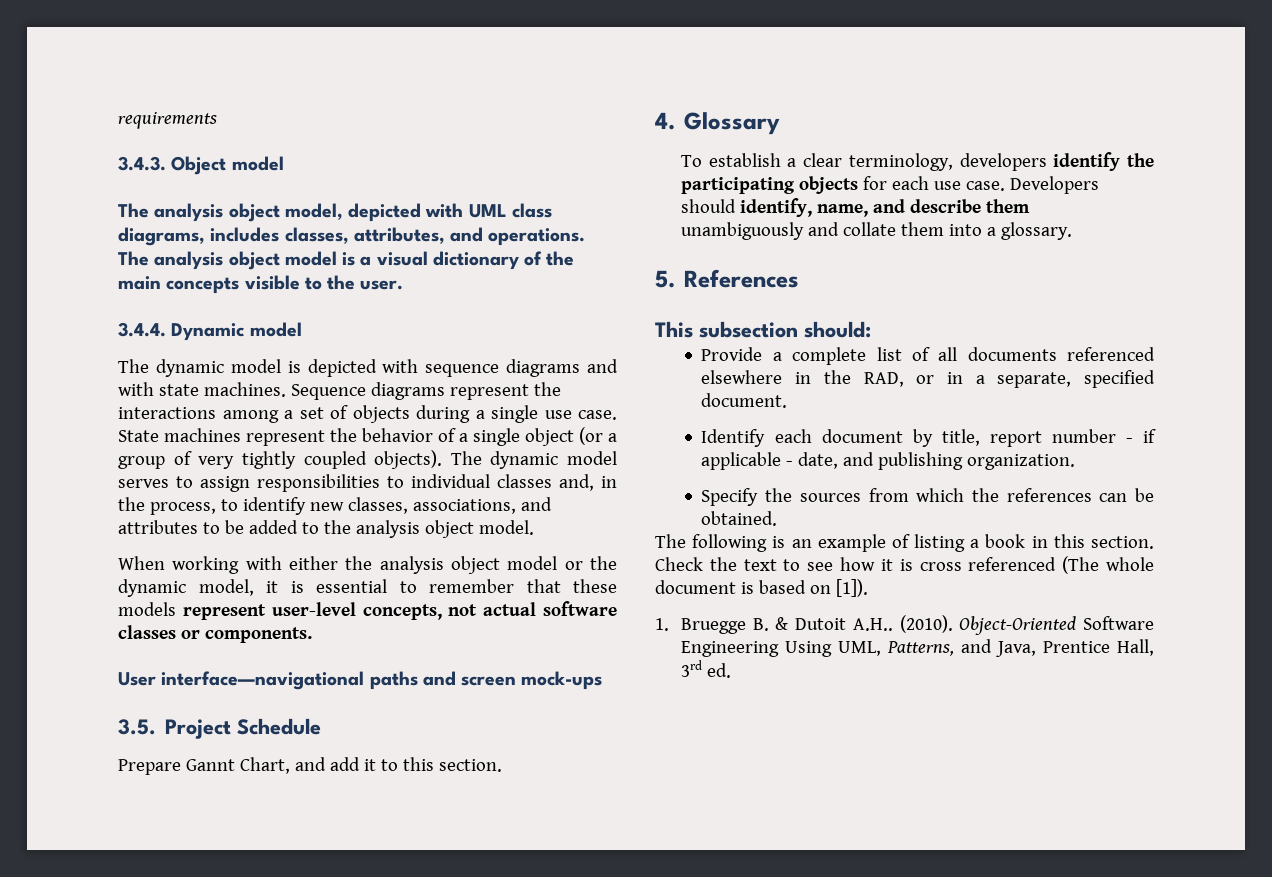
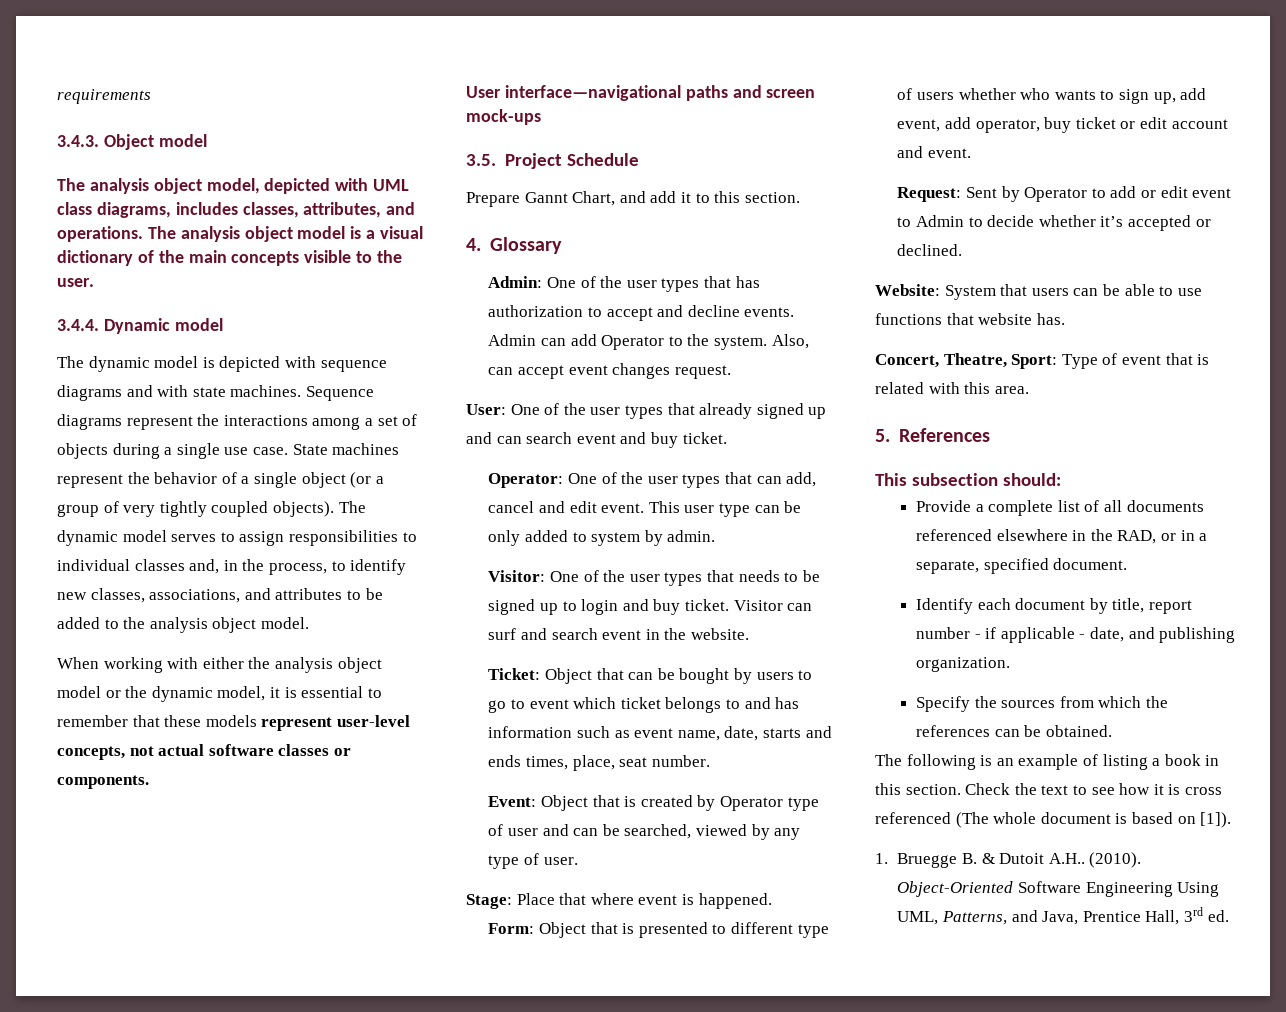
- To establish a clear terminology, developers identify the participating objects for each use case. Developers should identify, name, and describe them unambiguously and collate them into a glossary.
+ Admin: One of the user types that has authorization to accept and decline events. Admin can add Operator to the system. Also, can accept event changes request.
+ User: One of the user types that already signed up and can search event and buy ticket.
+ Operator: One of the user types that can add, cancel and edit event. This user type can be only added to system by admin.
+ Visitor: One of the user types that needs to be signed up to login and buy ticket. Visitor can surf and search event in the website.
+ Ticket: Object that can be bought by users to go to event which ticket belongs to and has information such as event name, date, starts and ends times, place, seat number.
+ Event: Object that is created by Operator type of user and can be searched, viewed by any type of user.
+ Stage: Place that where event is happened.
+ Form: Object that is presented to different type of users whether who wants to sign up, add event, add operator, buy ticket or edit account and event.
+ Request: Sent by Operator to add or edit event to Admin to decide whether it’s accepted or declined.
+ Website: System that users can be able to use functions that website has.
+ Concert, Theatre, Sport: Type of event that is related with this area.

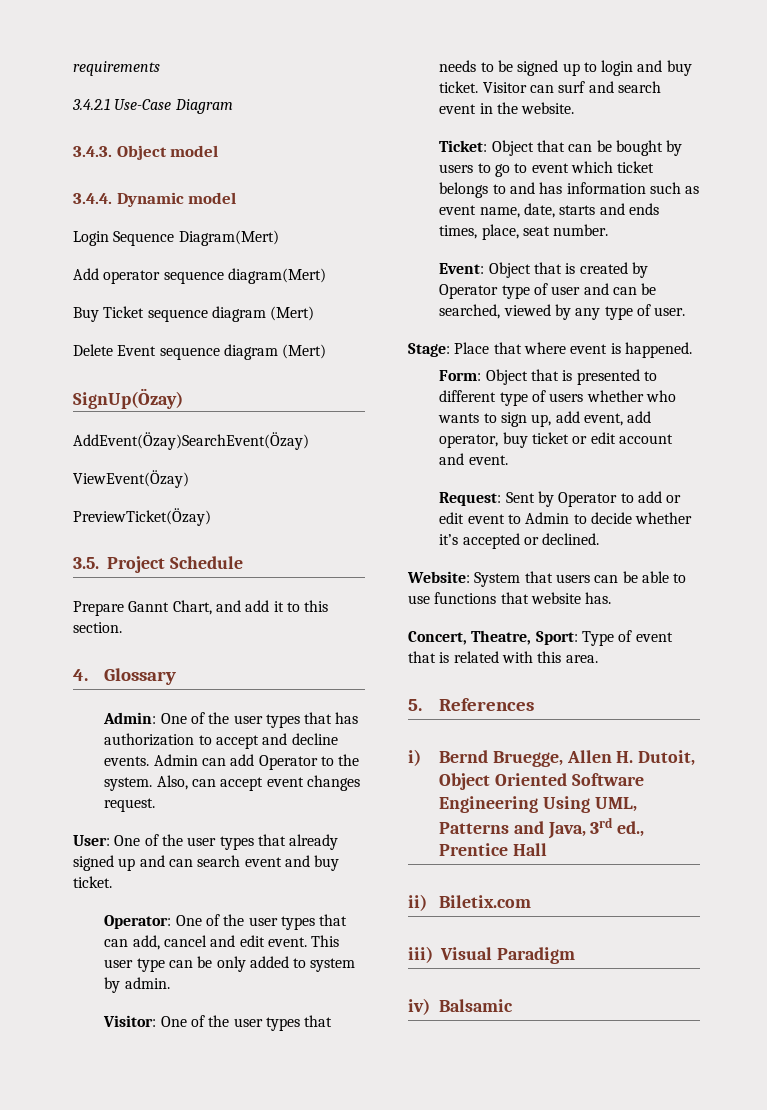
+ 3.4.2.1 Use-Case Diagram
- The analysis object model, depicted with UML class diagrams, includes classes, attributes, and operations. The analysis object model is a visual dictionary of the main concepts visible to the user.
  3.4.4. Dynamic model
- The dynamic model is depicted with sequence diagrams and with state machines. Sequence diagrams represent the interactions among a set of objects during a single use case. State machines represent the behavior of a single object (or a group of very tightly coupled objects). The dynamic model serves to assign responsibilities to individual classes and, in the process, to identify new classes, associations, and attributes to be added to the analysis object model.
- When working with either the analysis object model or the dynamic model, it is essential to remember that these models represent user-level concepts, not actual software classes or components.
- User interface—navigational paths and screen mock-ups
+ Login Sequence Diagram(Mert)
+ Add operator sequence diagram(Mert)
+ Buy Ticket sequence diagram (Mert)
+ Delete Event sequence diagram (Mert)
+ SignUp(Özay)
+ AddEvent(Özay)SearchEvent(Özay)
+ ViewEvent(Özay)
+ PreviewTicket(Özay)
- This subsection should:
- Provide a complete list of all documents referenced elsewhere in the RAD, or in a separate, specified document.
- Identify each document by title, report number - if applicable - date, and publishing organization.
- Specify the sources from which the references can be obtained.
- The following is an example of listing a book in this section. Check the text to see how it is cross referenced (The whole document is based on [1]).
- 1. Bruegge B. & Dutoit A.H.. (2010). Object-Oriented Software Engineering Using UML, Patterns, and Java, Prentice Hall, 3rd ed.
+ i) Bernd Bruegge, Allen H. Dutoit, Object Oriented Software Engineering Using UML, Patterns and Java, 3rd ed., Prentice Hall
+ ii) Biletix.com
+ iii) Visual Paradigm
+ iv) Balsamic

